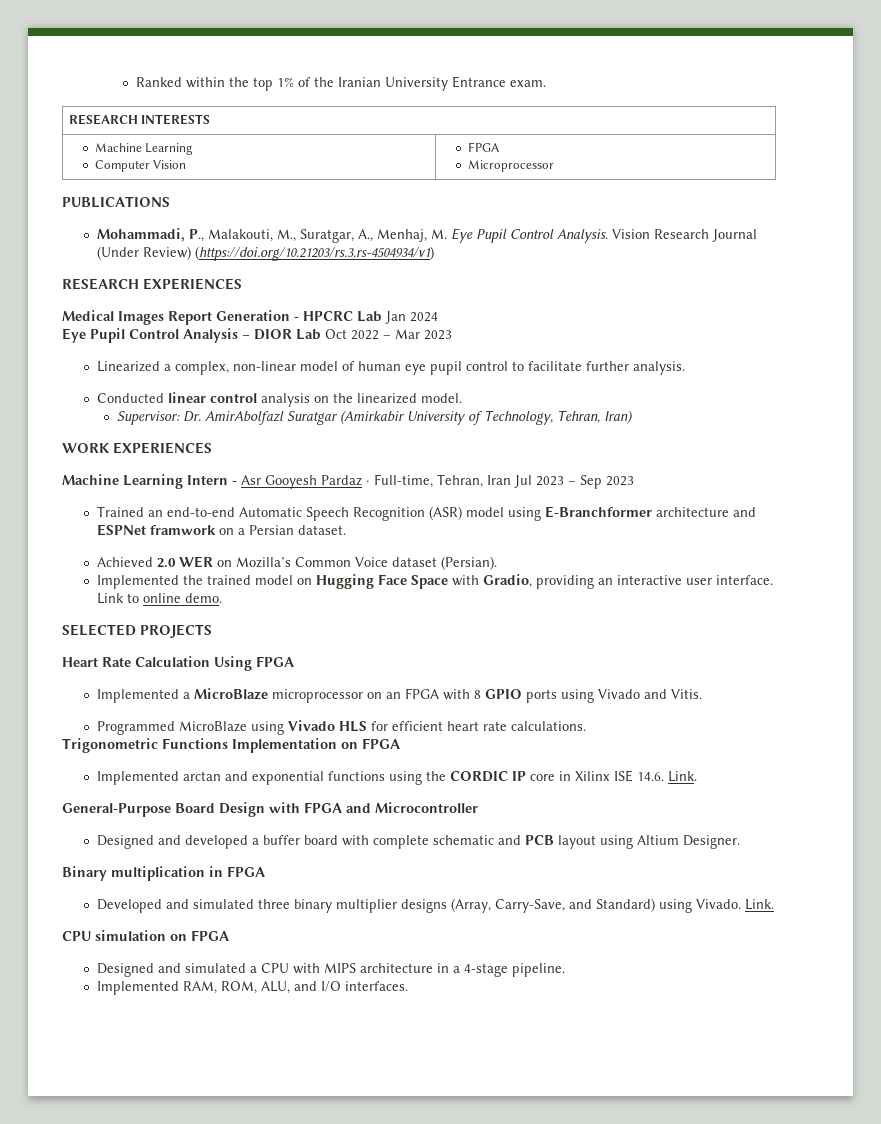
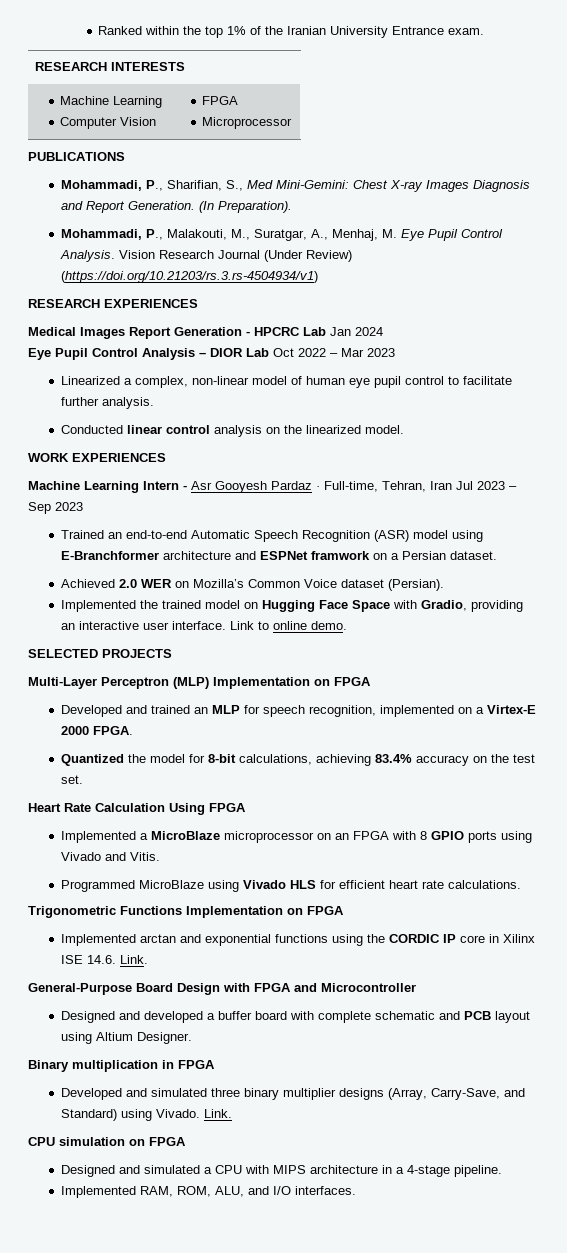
+ Mohammadi, P., Sharifian, S., Med Mini-Gemini: Chest X-ray Images Diagnosis and Report Generation. (In Preparation).
- Supervisor: Dr. AmirAbolfazl Suratgar (Amirkabir University of Technology, Tehran, Iran)
+ Multi-Layer Perceptron (MLP) Implementation on FPGA
+ Developed and trained an MLP for speech recognition, implemented on a Virtex-E 2000 FPGA.
+ Quantized the model for 8-bit calculations, achieving 83.4% accuracy on the test set.

